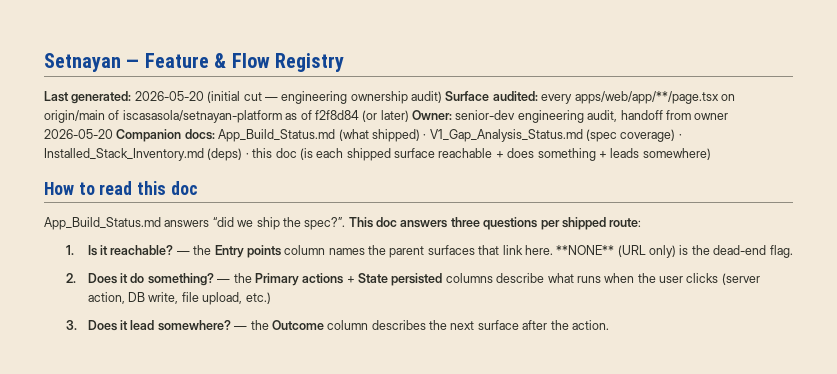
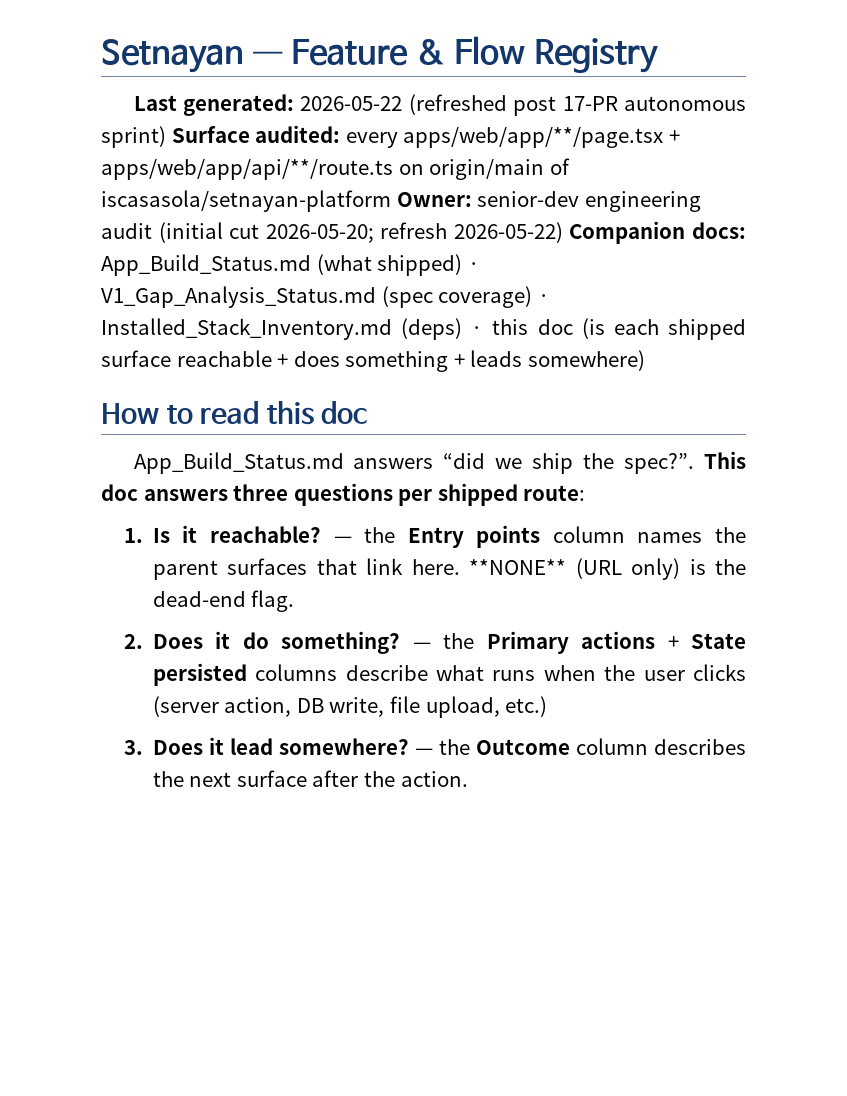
- Last generated: 2026-05-20 (initial cut — engineering ownership audit) Surface audited: every apps/web/app/**/page.tsx on origin/main of iscasasola/setnayan-platform as of f2f8d84 (or later) Owner: senior-dev engineering audit, handoff from owner 2026-05-20 Companion docs: App_Build_Status.md (what shipped) · V1_Gap_Analysis_Status.md (spec coverage) · Installed_Stack_Inventory.md (deps) · this doc (is each shipped surface reachable + does something + leads somewhere)
+ Last generated: 2026-05-22 (refreshed post 17-PR autonomous sprint) Surface audited: every apps/web/app/**/page.tsx + apps/web/app/api/**/route.ts on origin/main of iscasasola/setnayan-platform Owner: senior-dev engineering audit (initial cut 2026-05-20; refresh 2026-05-22) Companion docs: App_Build_Status.md (what shipped) · V1_Gap_Analysis_Status.md (spec coverage) · Installed_Stack_Inventory.md (deps) · this doc (is each shipped surface reachable + does something + leads somewhere)

